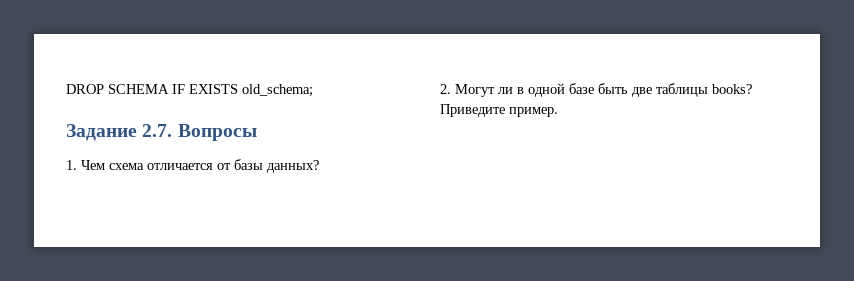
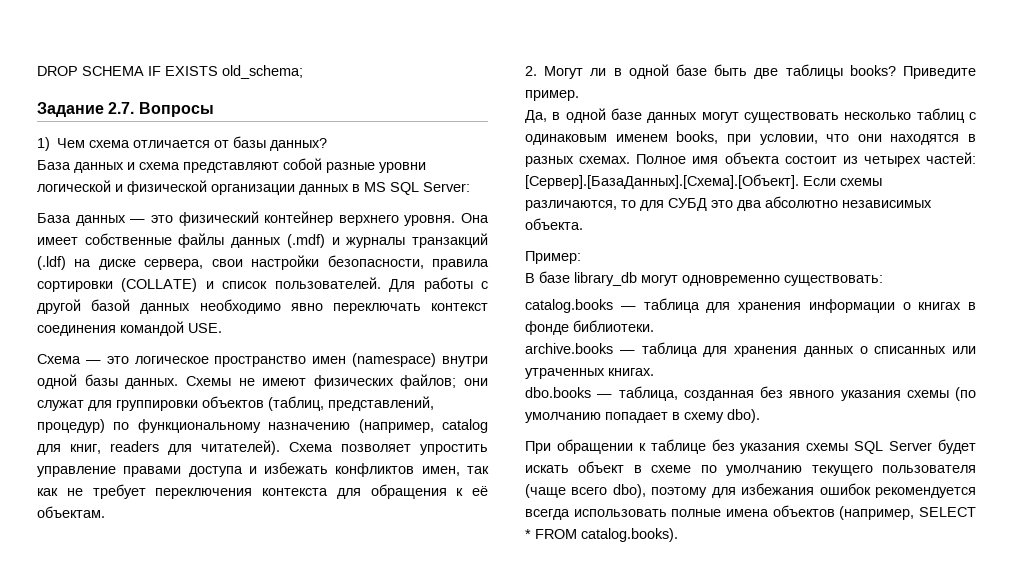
- 1. Чем схема отличается от базы данных?
+ 1) Чем схема отличается от базы данных?
+ База данных и схема представляют собой разные уровни логической и физической организации данных в MS SQL Server:
+ База данных — это физический контейнер верхнего уровня. Она имеет собственные файлы данных (.mdf) и журналы транзакций (.ldf) на диске сервера, свои настройки безопасности, правила сортировки (COLLATE) и список пользователей. Для работы с другой базой данных необходимо явно переключать контекст соединения командой USE.
+ Схема — это логическое пространство имен (namespace) внутри одной базы данных. Схемы не имеют физических файлов; они служат для группировки объектов (таблиц, представлений, процедур) по функциональному назначению (например, catalog для книг, readers для читателей). Схема позволяет упростить управление правами доступа и избежать конфликтов имен, так как не требует переключения контекста для обращения к её объектам.
+ Да, в одной базе данных могут существовать несколько таблиц с одинаковым именем books, при условии, что они находятся в разных схемах. Полное имя объекта состоит из четырех частей: [Сервер].[БазаДанных].[Схема].[Объект]. Если схемы различаются, то для СУБД это два абсолютно независимых объекта.
+ Пример:
+ В базе library_db могут одновременно существовать:
+ catalog.books — таблица для хранения информации о книгах в фонде библиотеки.
+ archive.books — таблица для хранения данных о списанных или утраченных книгах.
+ dbo.books — таблица, созданная без явного указания схемы (по умолчанию попадает в схему dbo).
+ При обращении к таблице без указания схемы SQL Server будет искать объект в схеме по умолчанию текущего пользователя (чаще всего dbo), поэтому для избежания ошибок рекомендуется всегда использовать полные имена объектов (например, SELECT * FROM catalog.books).

